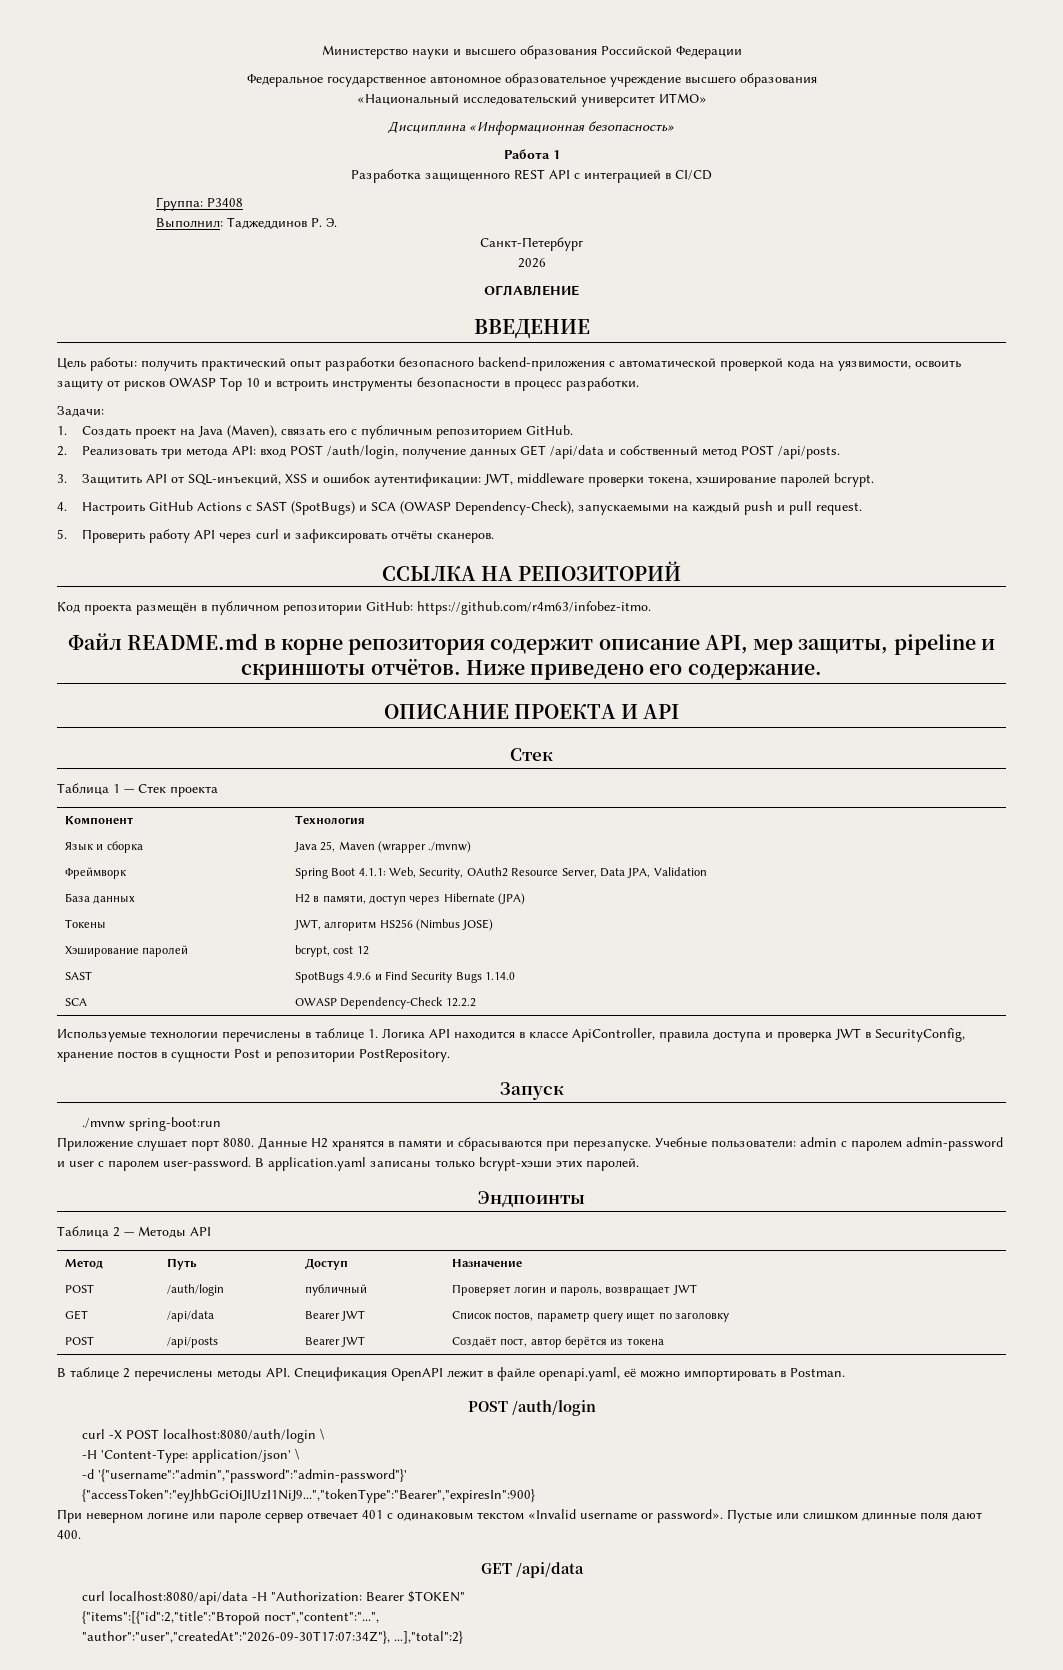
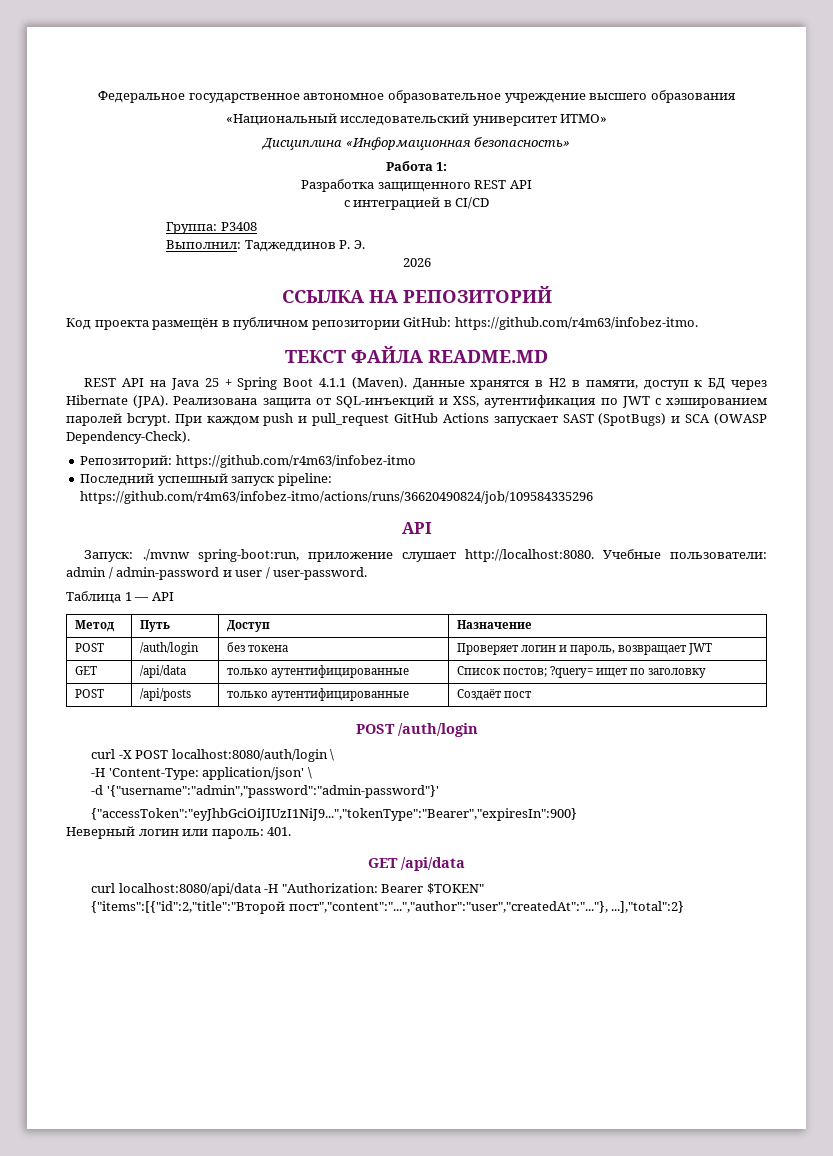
- Министерство науки и высшего образования Российской Федерации
- Работа 1
+ Работа 1:
- Разработка защищенного REST API с интеграцией в CI/CD
+ Разработка защищенного REST API
+ с интеграцией в CI/CD
- Санкт-Петербург
- ОГЛАВЛЕНИЕ
- ВВЕДЕНИЕ
- Цель работы: получить практический опыт разработки безопасного backend-приложения с автоматической проверкой кода на уязвимости, освоить защиту от рисков OWASP Top 10 и встроить инструменты безопасности в процесс разработки.
- Задачи:
- 1. Создать проект на Java (Maven), связать его с публичным репозиторием GitHub.
- 2. Реализовать три метода API: вход POST /auth/login, получение данных GET /api/data и собственный метод POST /api/posts.
- 3. Защитить API от SQL-инъекций, XSS и ошибок аутентификации: JWT, middleware проверки токена, хэширование паролей bcrypt.
- 4. Настроить GitHub Actions с SAST (SpotBugs) и SCA (OWASP Dependency-Check), запускаемыми на каждый push и pull request.
- 5. Проверить работу API через curl и зафиксировать отчёты сканеров.
- Файл README.md в корне репозитория содержит описание API, мер защиты, pipeline и скриншоты отчётов. Ниже приведено его содержание.
- ОПИСАНИЕ ПРОЕКТА И API
- Стек
- Таблица 1 — Стек проекта
- Компонент | Технология
- Язык и сборка | Java 25, Maven (wrapper ./mvnw)
- Фреймворк | Spring Boot 4.1.1: Web, Security, OAuth2 Resource Server, Data JPA, Validation
- База данных | H2 в памяти, доступ через Hibernate (JPA)
- Токены | JWT, алгоритм HS256 (Nimbus JOSE)
- Хэширование паролей | bcrypt, cost 12
- SAST | SpotBugs 4.9.6 и Find Security Bugs 1.14.0
- SCA | OWASP Dependency-Check 12.2.2
- Используемые технологии перечислены в таблице 1. Логика API находится в классе ApiController, правила доступа и проверка JWT в SecurityConfig, хранение постов в сущности Post и репозитории PostRepository.
- Запуск
- ./mvnw spring-boot:run
- Приложение слушает порт 8080. Данные H2 хранятся в памяти и сбрасываются при перезапуске. Учебные пользователи: admin с паролем admin-password и user с паролем user-password. В application.yaml записаны только bcrypt-хэши этих паролей.
- Эндпоинты
- Таблица 2 — Методы API
+ ТЕКСТ ФАЙЛА README.MD
+ REST API на Java 25 + Spring Boot 4.1.1 (Maven). Данные хранятся в H2 в памяти, доступ к БД через Hibernate (JPA). Реализована защита от SQL-инъекций и XSS, аутентификация по JWT с хэшированием паролей bcrypt. При каждом push и pull_request GitHub Actions запускает SAST (SpotBugs) и SCA (OWASP Dependency-Check).
+ Репозиторий: https://github.com/r4m63/infobez-itmo
+ Последний успешный запуск pipeline: https://github.com/r4m63/infobez-itmo/actions/runs/36620490824/job/109584335296
+ API
+ Запуск: ./mvnw spring-boot:run, приложение слушает http://localhost:8080. Учебные пользователи: admin / admin-password и user / user-password.
+ Таблица 1 — API
- POST | /auth/login | публичный | Проверяет логин и пароль, возвращает JWT
+ POST | /auth/login | без токена | Проверяет логин и пароль, возвращает JWT
- GET | /api/data | Bearer JWT | Список постов, параметр query ищет по заголовку
+ GET | /api/data | только аутентифицированные | Список постов; ?query= ищет по заголовку
- POST | /api/posts | Bearer JWT | Создаёт пост, автор берётся из токена
- В таблице 2 перечислены методы API. Спецификация OpenAPI лежит в файле openapi.yaml, её можно импортировать в Postman.
+ POST | /api/posts | только аутентифицированные | Создаёт пост
- При неверном логине или пароле сервер отвечает 401 с одинаковым текстом «Invalid username or password». Пустые или слишком длинные поля дают 400.
+ Неверный логин или пароль: 401.
- {"items":[{"id":2,"title":"Второй пост","content":"...",
- "author":"user","createdAt":"2026-09-30T17:07:34Z"}, ...],"total":2}
+ {"items":[{"id":2,"title":"Второй пост","content":"...","author":"user","createdAt":"..."}, ...],"total":2}

